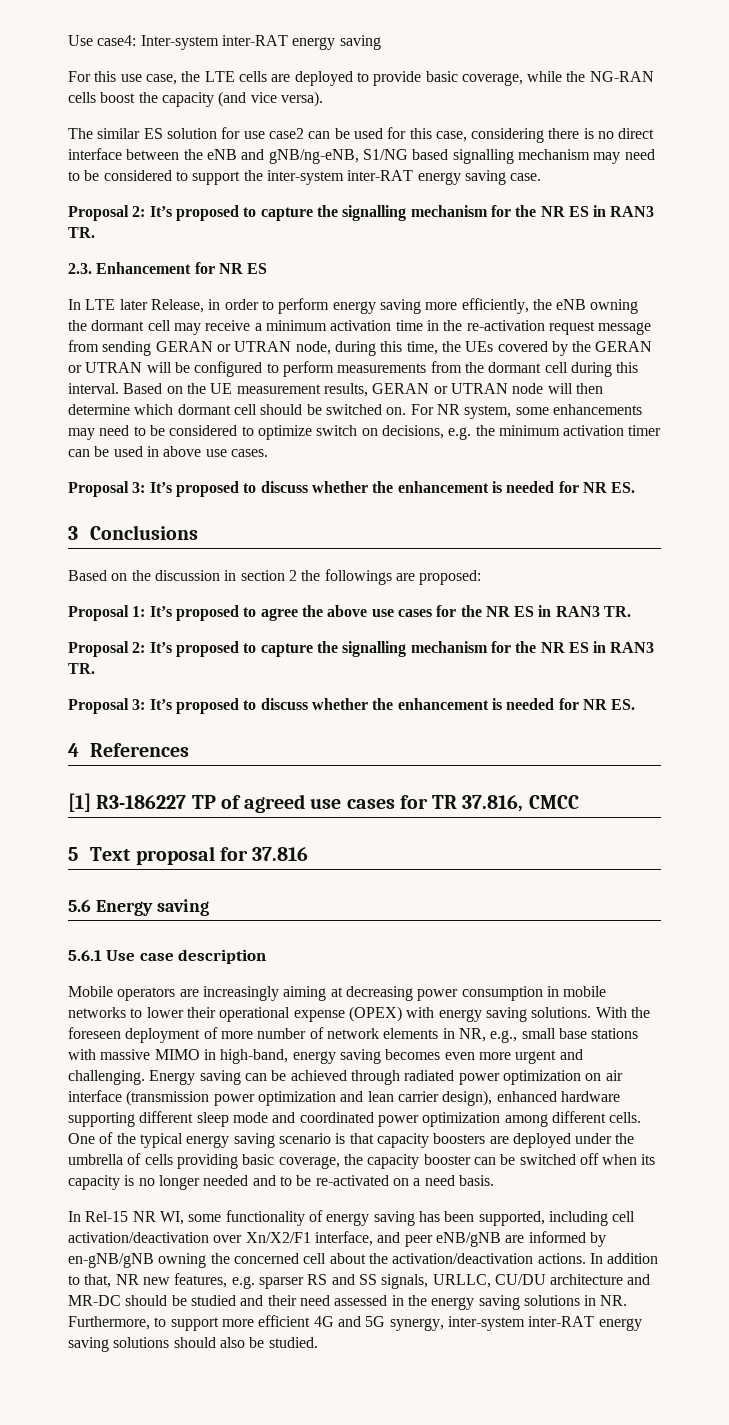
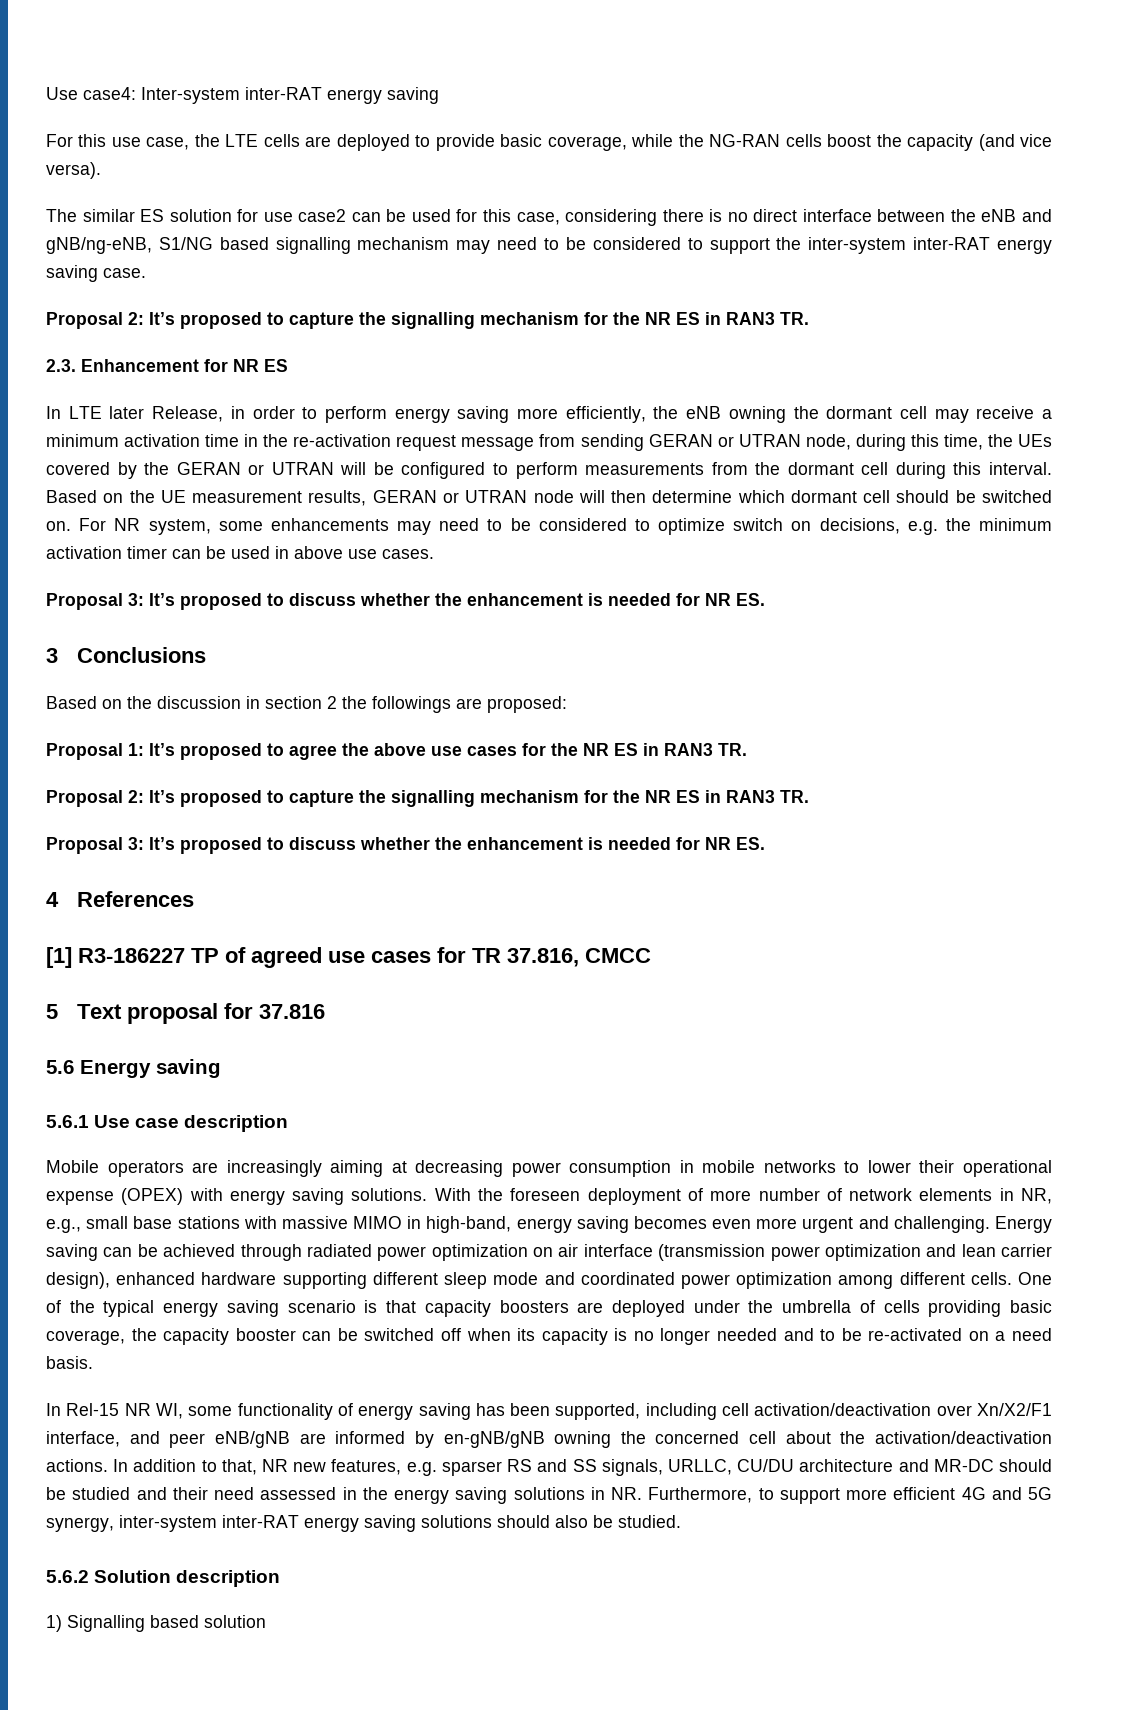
+ 5.6.2 Solution description
+ 1) Signalling based solution

